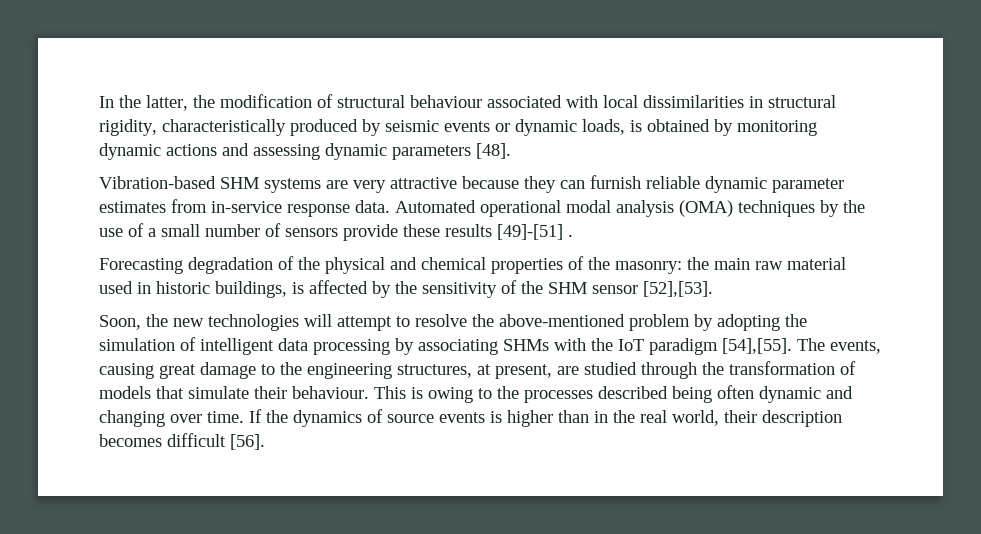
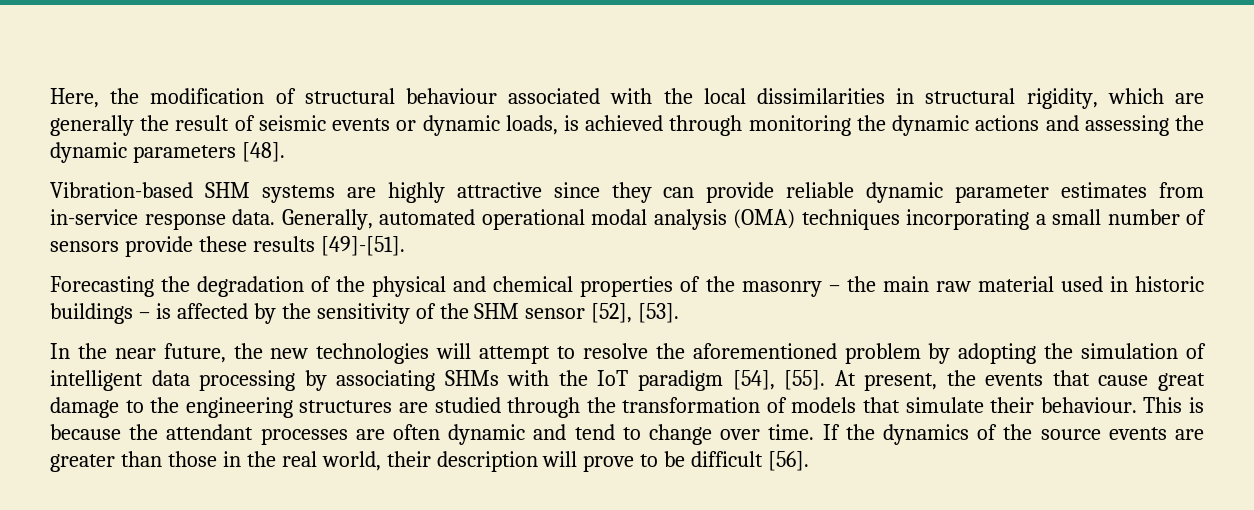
- In the latter, the modification of structural behaviour associated with local dissimilarities in structural rigidity, characteristically produced by seismic events or dynamic loads, is obtained by monitoring dynamic actions and assessing dynamic parameters [48].
+ Here, the modification of structural behaviour associated with the local dissimilarities in structural rigidity, which are generally the result of seismic events or dynamic loads, is achieved through monitoring the dynamic actions and assessing the dynamic parameters [48].
- Vibration-based SHM systems are very attractive because they can furnish reliable dynamic parameter estimates from in-service response data.
+ Vibration-based SHM systems are highly attractive since they can provide reliable dynamic parameter estimates from in-service response data.
- Automated operational modal analysis (OMA) techniques by the use of a small number of sensors provide these results [49]-[51] .
+ Generally, automated operational modal analysis (OMA) techniques incorporating a small number of sensors provide these results [49]-[51].
- Forecasting degradation of the physical and chemical properties of the masonry: the main raw material used in historic buildings, is affected by the sensitivity of the SHM sensor [52],[53].
- Soon, the new technologies will attempt to resolve the above-mentioned problem by adopting the simulation of intelligent data processing by associating SHMs with the IoT paradigm [54],[55]. The events, causing great damage to the engineering structures, at present, are studied through the transformation of models that simulate their behaviour.
+ Forecasting the degradation of the physical and chemical properties of the masonry – the main raw material used in historic buildings – is affected by the sensitivity of the SHM sensor [52], [53].
+ In the near future, the new technologies will attempt to resolve the aforementioned problem by adopting the simulation of intelligent data processing by associating SHMs with the IoT paradigm [54], [55]. At present, the events that cause great damage to the engineering structures are studied through the transformation of models that simulate their behaviour.
- This is owing to the processes described being often dynamic and changing over time.
+ This is because the attendant processes are often dynamic and tend to change over time.
- If the dynamics of source events is higher than in the real world, their description becomes difficult [56].
+ If the dynamics of the source events are greater than those in the real world, their description will prove to be difficult [56].

